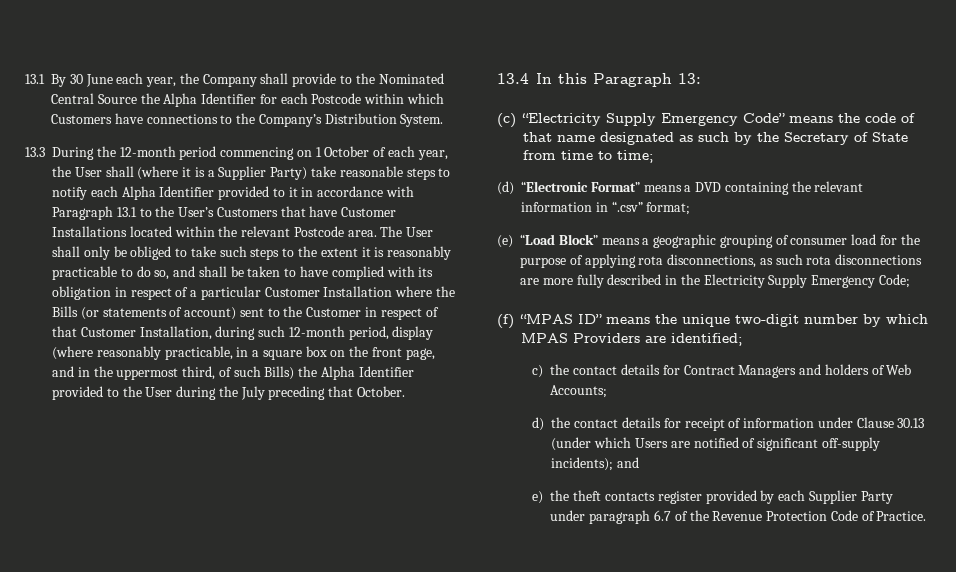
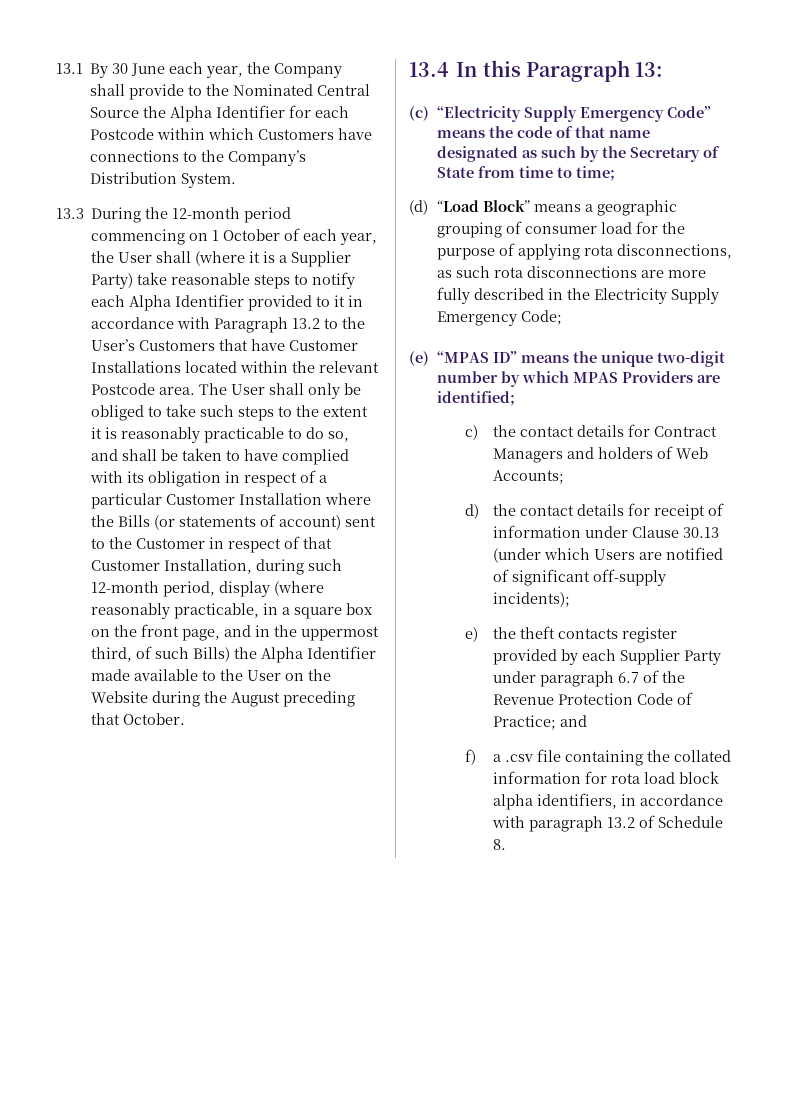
- 13.3 During the 12-month period commencing on 1 October of each year, the User shall (where it is a Supplier Party) take reasonable steps to notify each Alpha Identifier provided to it in accordance with Paragraph 13.1 to the User’s Customers that have Customer Installations located within the relevant Postcode area.
+ 13.3 During the 12-month period commencing on 1 October of each year, the User shall (where it is a Supplier Party) take reasonable steps to notify each Alpha Identifier provided to it in accordance with Paragraph 13.2 to the User’s Customers that have Customer Installations located within the relevant Postcode area.
- The User shall only be obliged to take such steps to the extent it is reasonably practicable to do so, and shall be taken to have complied with its obligation in respect of a particular Customer Installation where the Bills (or statements of account) sent to the Customer in respect of that Customer Installation, during such 12-month period, display (where reasonably practicable, in a square box on the front page, and in the uppermost third, of such Bills) the Alpha Identifier provided to the User during the July preceding that October.
+ The User shall only be obliged to take such steps to the extent it is reasonably practicable to do so, and shall be taken to have complied with its obligation in respect of a particular Customer Installation where the Bills (or statements of account) sent to the Customer in respect of that Customer Installation, during such 12-month period, display (where reasonably practicable, in a square box on the front page, and in the uppermost third, of such Bills) the Alpha Identifier made available to the User on the Website during the August preceding that October.
- (d) “Electronic Format” means a DVD containing the relevant information in “.csv” format;
- (e) “Load Block” means a geographic grouping of consumer load for the purpose of applying rota disconnections, as such rota disconnections are more fully described in the Electricity Supply Emergency Code;
+ (d) “Load Block” means a geographic grouping of consumer load for the purpose of applying rota disconnections, as such rota disconnections are more fully described in the Electricity Supply Emergency Code;
- (f) “MPAS ID” means the unique two-digit number by which MPAS Providers are identified;
+ (e) “MPAS ID” means the unique two-digit number by which MPAS Providers are identified;
- d) the contact details for receipt of information under Clause 30.13 (under which Users are notified of significant off-supply incidents); and
+ d) the contact details for receipt of information under Clause 30.13 (under which Users are notified of significant off-supply incidents);
- e) the theft contacts register provided by each Supplier Party under paragraph 6.7 of the Revenue Protection Code of Practice.
+ e) the theft contacts register provided by each Supplier Party under paragraph 6.7 of the Revenue Protection Code of Practice; and
+ f) a .csv file containing the collated information for rota load block alpha identifiers, in accordance with paragraph 13.2 of Schedule 8.

